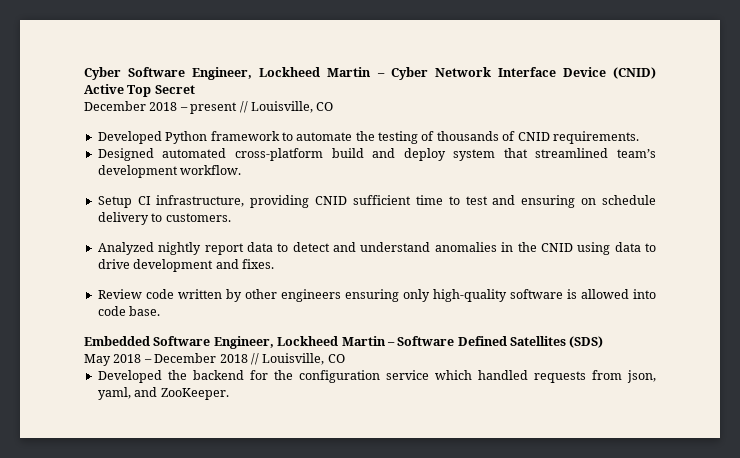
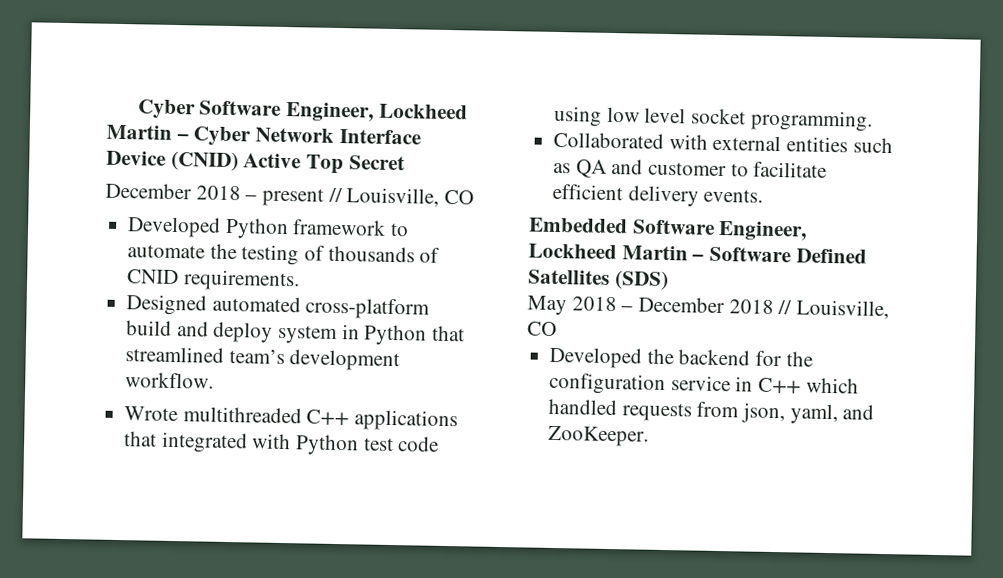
- Designed automated cross-platform build and deploy system that streamlined team’s development workflow.
+ Designed automated cross-platform build and deploy system in Python that streamlined team’s development workflow.
- Setup CI infrastructure, providing CNID sufficient time to test and ensuring on schedule delivery to customers.
- Analyzed nightly report data to detect and understand anomalies in the CNID using data to drive development and fixes.
- Review code written by other engineers ensuring only high-quality software is allowed into code base.
+ Wrote multithreaded C++ applications that integrated with Python test code using low level socket programming.
+ Collaborated with external entities such as QA and customer to facilitate efficient delivery events.
- Developed the backend for the configuration service which handled requests from json, yaml, and ZooKeeper.
+ Developed the backend for the configuration service in C++ which handled requests from json, yaml, and ZooKeeper.

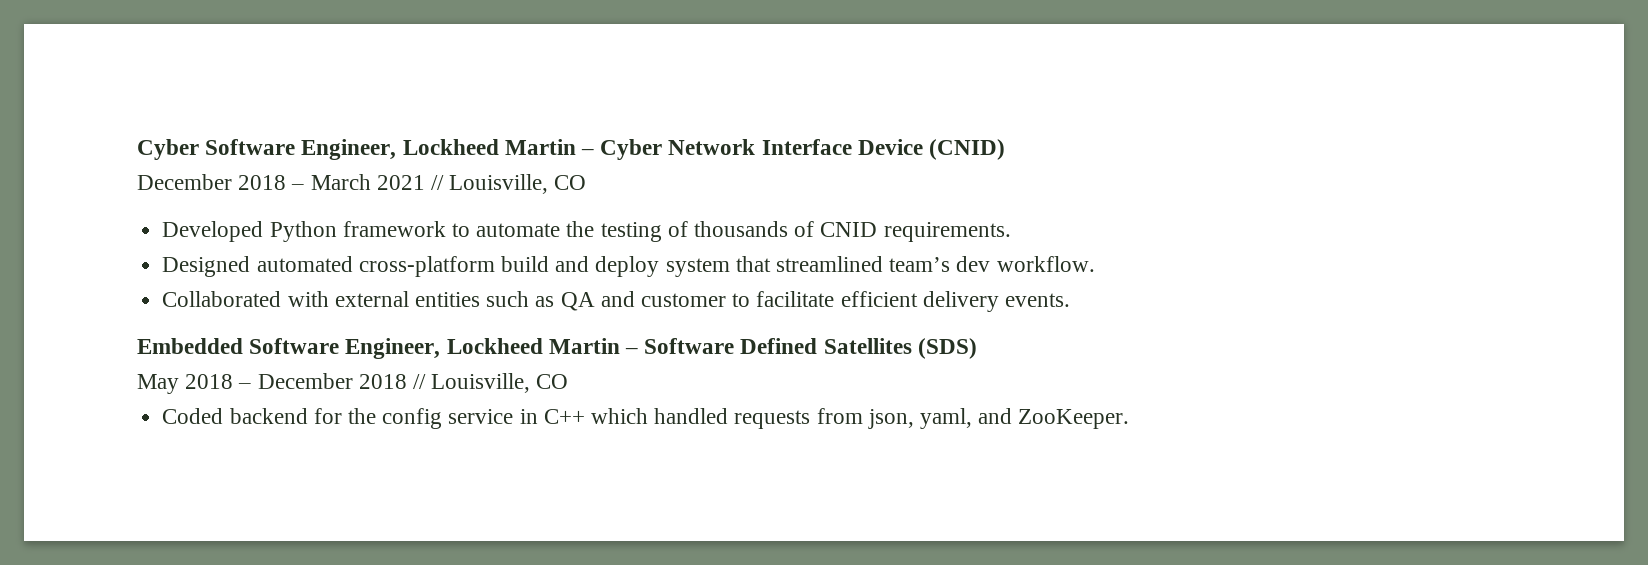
- Cyber Software Engineer, Lockheed Martin – Cyber Network Interface Device (CNID) Active Top Secret
+ Cyber Software Engineer, Lockheed Martin – Cyber Network Interface Device (CNID)
- December 2018 – present // Louisville, CO
+ December 2018 – March 2021 // Louisville, CO
- Designed automated cross-platform build and deploy system in Python that streamlined team’s development workflow.
+ Designed automated cross-platform build and deploy system that streamlined team’s dev workflow.
- Wrote multithreaded C++ applications that integrated with Python test code using low level socket programming.
- Developed the backend for the configuration service in C++ which handled requests from json, yaml, and ZooKeeper.
+ Coded backend for the config service in C++ which handled requests from json, yaml, and ZooKeeper.

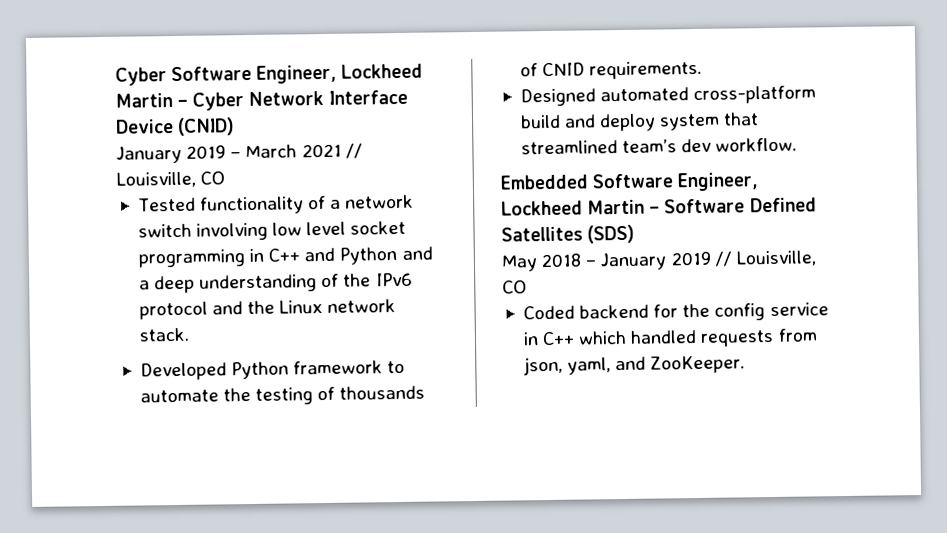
- December 2018 – March 2021 // Louisville, CO
+ January 2019 – March 2021 // Louisville, CO
+ Tested functionality of a network switch involving low level socket programming in C++ and Python and a deep understanding of the IPv6 protocol and the Linux network stack.
- Collaborated with external entities such as QA and customer to facilitate efficient delivery events.
- May 2018 – December 2018 // Louisville, CO
+ May 2018 – January 2019 // Louisville, CO

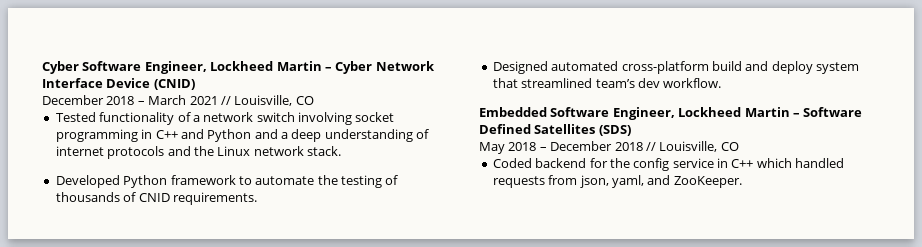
- January 2019 – March 2021 // Louisville, CO
+ December 2018 – March 2021 // Louisville, CO
- Tested functionality of a network switch involving low level socket programming in C++ and Python and a deep understanding of the IPv6 protocol and the Linux network stack.
+ Tested functionality of a network switch involving socket programming in C++ and Python and a deep understanding of internet protocols and the Linux network stack.
- May 2018 – January 2019 // Louisville, CO
+ May 2018 – December 2018 // Louisville, CO

